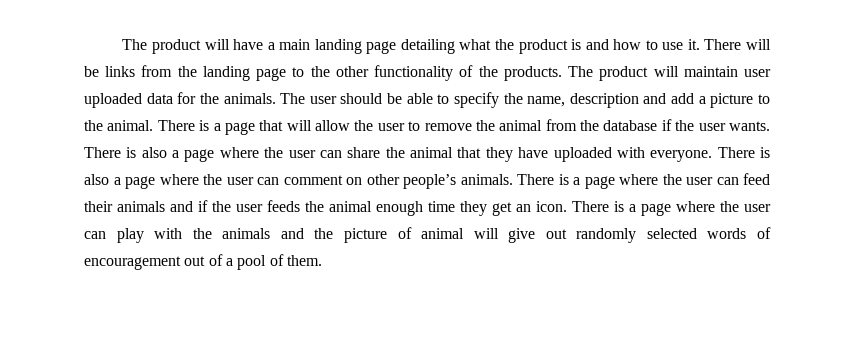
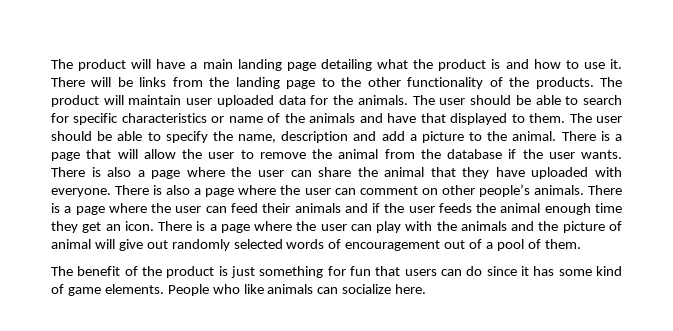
- The user should be able to specify the name, description and add a picture to the animal.
+ The user should be able to search for specific characteristics or name of the animals and have that displayed to them. The user should be able to specify the name, description and add a picture to the animal.
+ The benefit of the product is just something for fun that users can do since it has some kind of game elements. People who like animals can socialize here.

